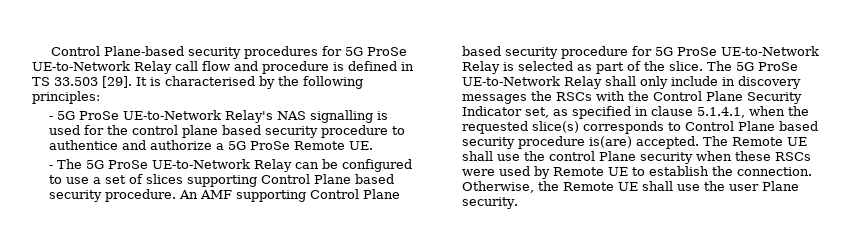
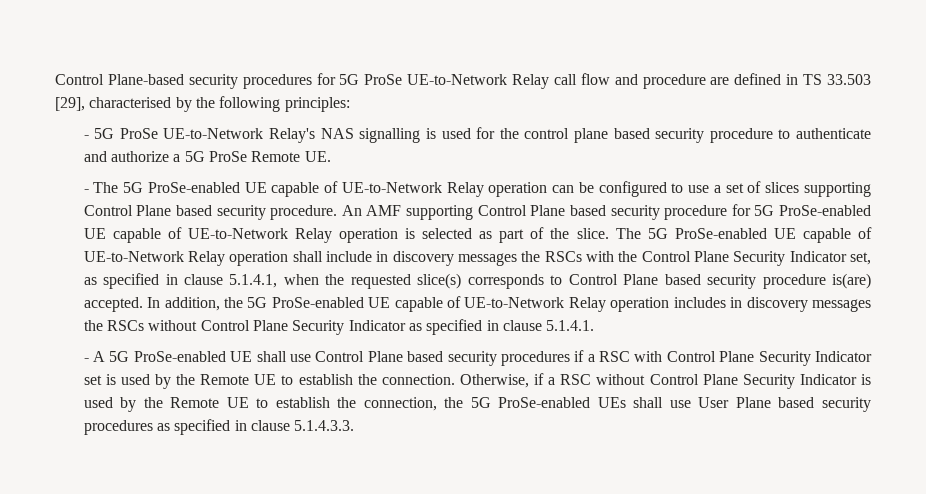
- Control Plane-based security procedures for 5G ProSe UE-to-Network Relay call flow and procedure is defined in TS 33.503 [29]. It is characterised by the following principles:
+ Control Plane-based security procedures for 5G ProSe UE-to-Network Relay call flow and procedure are defined in TS 33.503 [29], characterised by the following principles:
- - 5G ProSe UE-to-Network Relay's NAS signalling is used for the control plane based security procedure to authentice and authorize a 5G ProSe Remote UE.
+ - 5G ProSe UE-to-Network Relay's NAS signalling is used for the control plane based security procedure to authenticate and authorize a 5G ProSe Remote UE.
- - The 5G ProSe UE-to-Network Relay can be configured to use a set of slices supporting Control Plane based security procedure.
+ - The 5G ProSe-enabled UE capable of UE-to-Network Relay operation can be configured to use a set of slices supporting Control Plane based security procedure.
- An AMF supporting Control Plane based security procedure for 5G ProSe UE-to-Network Relay is selected as part of the slice.
+ An AMF supporting Control Plane based security procedure for 5G ProSe-enabled UE capable of UE-to-Network Relay operation is selected as part of the slice.
- The 5G ProSe UE-to-Network Relay shall only include in discovery messages the RSCs with the Control Plane Security Indicator set, as specified in clause 5.1.4.1, when the requested slice(s) corresponds to Control Plane based security procedure is(are) accepted.
+ The 5G ProSe-enabled UE capable of UE-to-Network Relay operation shall include in discovery messages the RSCs with the Control Plane Security Indicator set, as specified in clause 5.1.4.1, when the requested slice(s) corresponds to Control Plane based security procedure is(are) accepted.
- The Remote UE shall use the control Plane security when these RSCs were used by Remote UE to establish the connection.
+ In addition, the 5G ProSe-enabled UE capable of UE-to-Network Relay operation includes in discovery messages the RSCs without Control Plane Security Indicator as specified in clause 5.1.4.1.
+ - A 5G ProSe-enabled UE shall use Control Plane based security procedures if a RSC with Control Plane Security Indicator set is used by the Remote UE to establish the connection.
- Otherwise, the Remote UE shall use the user Plane security.
+ Otherwise, if a RSC without Control Plane Security Indicator is used by the Remote UE to establish the connection, the 5G ProSe-enabled UEs shall use User Plane based security procedures as specified in clause 5.1.4.3.3.

